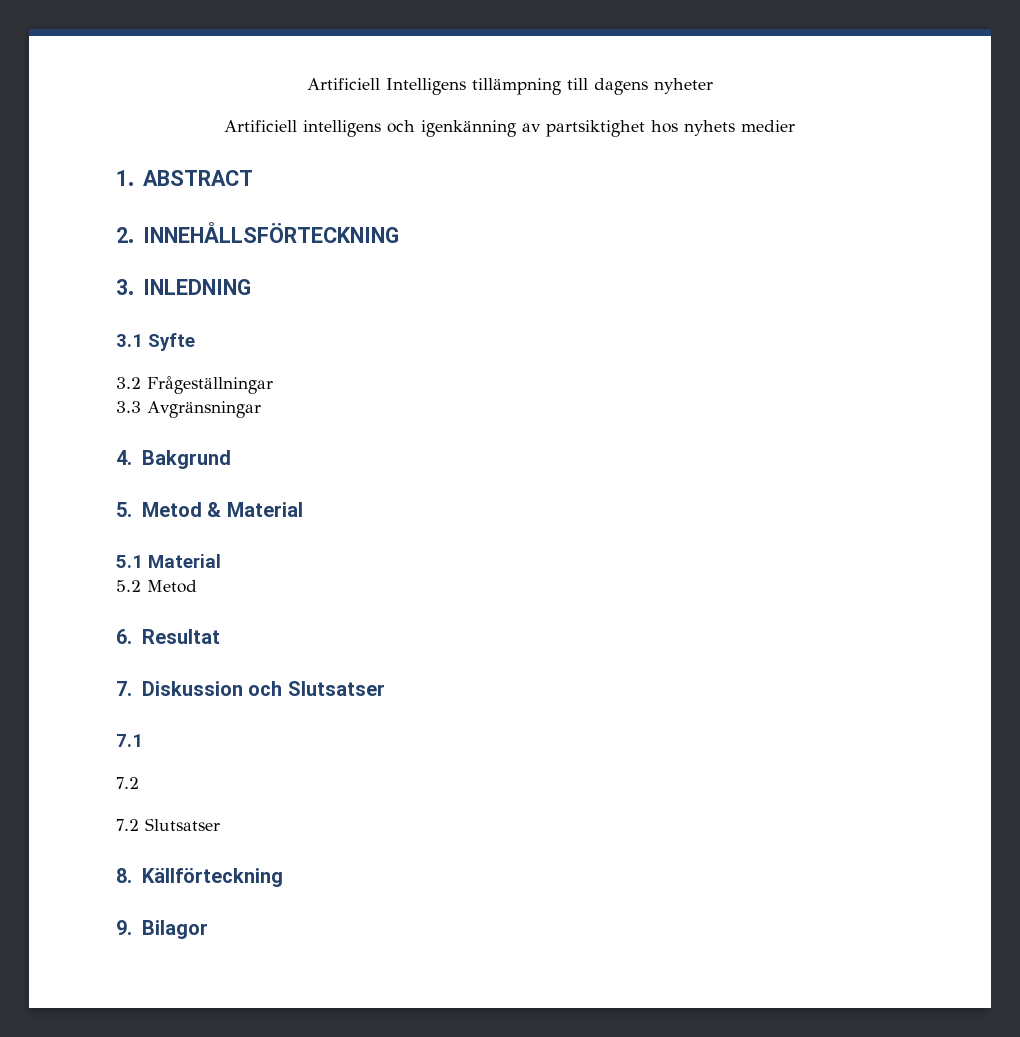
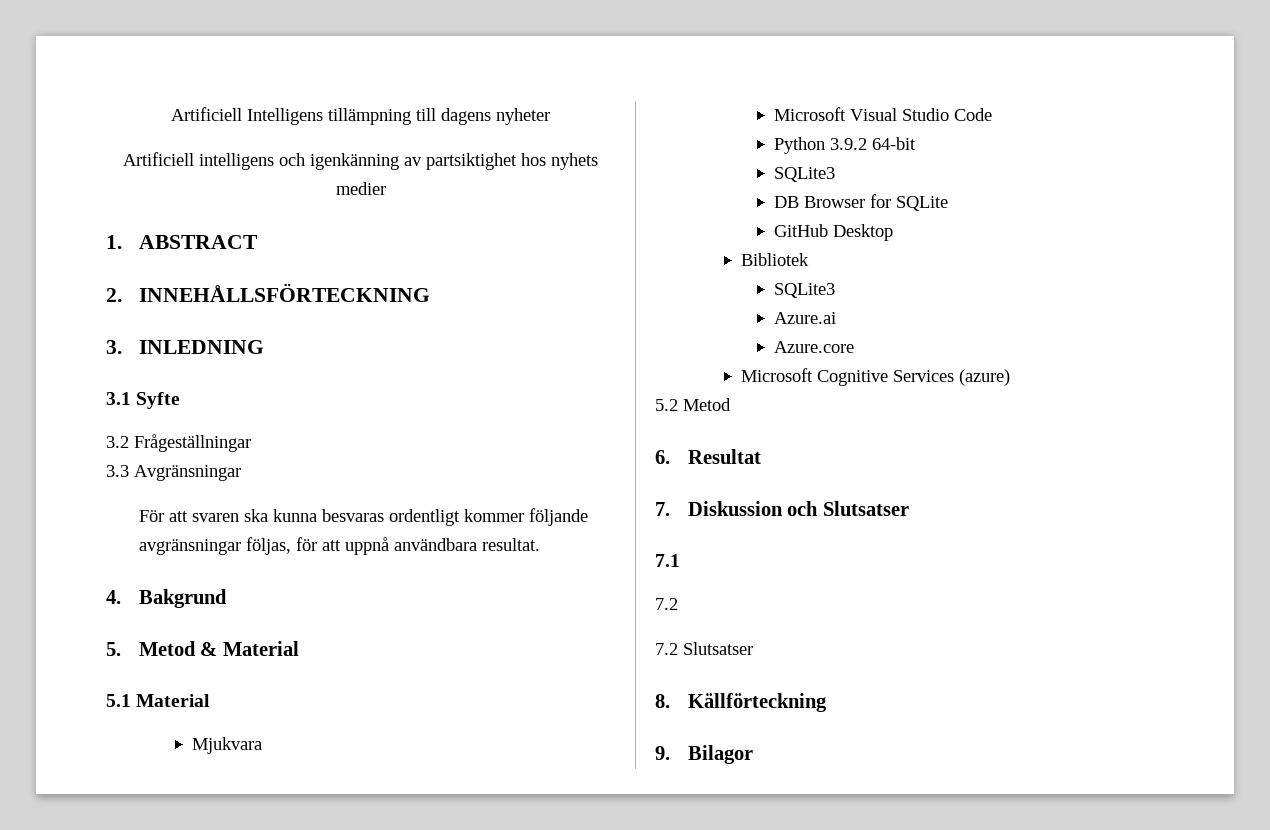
+ För att svaren ska kunna besvaras ordentligt kommer följande avgränsningar följas, för att uppnå användbara resultat.
+ Mjukvara
+ Microsoft Visual Studio Code
+ Python 3.9.2 64-bit
+ SQLite3
+ DB Browser for SQLite
+ GitHub Desktop
+ Bibliotek
+ SQLite3
+ Azure.ai
+ Azure.core
+ Microsoft Cognitive Services (azure)

